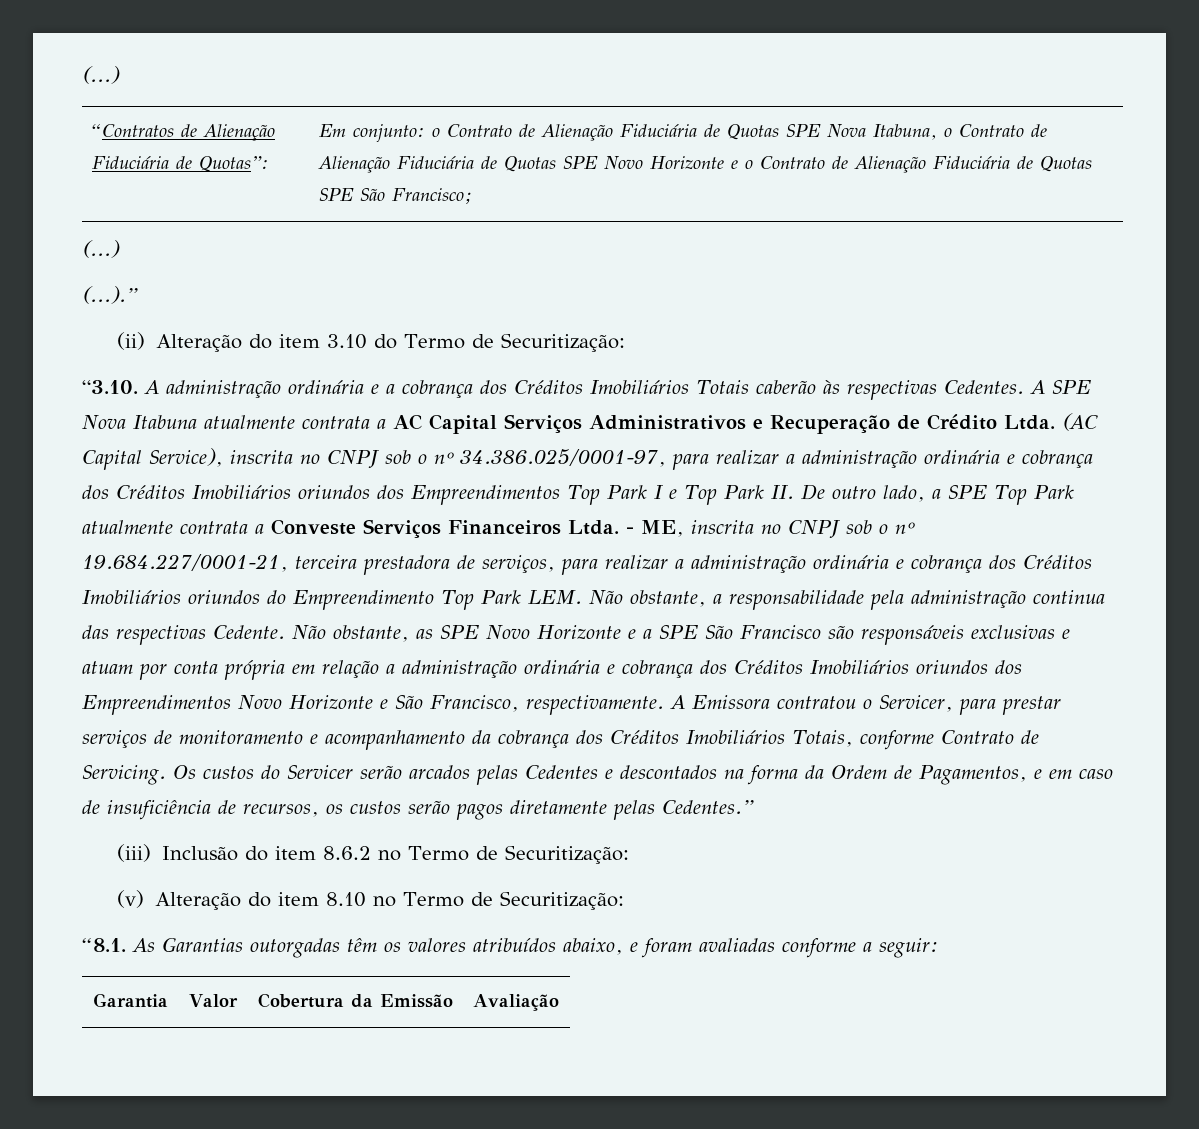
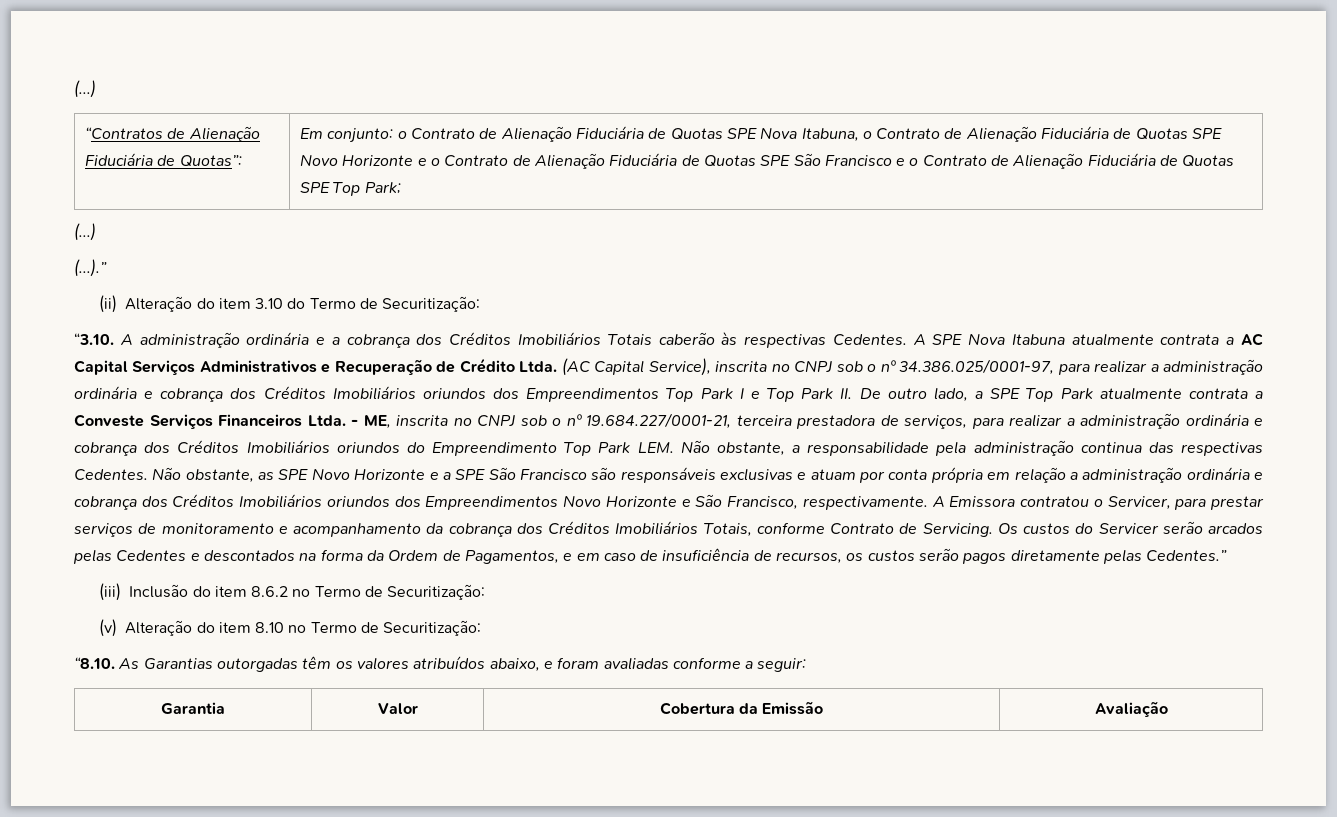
- Em conjunto: o Contrato de Alienação Fiduciária de Quotas SPE Nova Itabuna, o Contrato de Alienação Fiduciária de Quotas SPE Novo Horizonte e o Contrato de Alienação Fiduciária de Quotas SPE São Francisco;
+ Em conjunto: o Contrato de Alienação Fiduciária de Quotas SPE Nova Itabuna, o Contrato de Alienação Fiduciária de Quotas SPE Novo Horizonte e o Contrato de Alienação Fiduciária de Quotas SPE São Francisco e o Contrato de Alienação Fiduciária de Quotas SPE Top Park;
- - ME, inscrita no CNPJ sob o nº 19.684.227/0001-21, terceira prestadora de serviços, para realizar a administração ordinária e cobrança dos Créditos Imobiliários oriundos do Empreendimento Top Park LEM. Não obstante, a responsabilidade pela administração continua das respectivas Cedente.
+ - ME, inscrita no CNPJ sob o nº 19.684.227/0001-21, terceira prestadora de serviços, para realizar a administração ordinária e cobrança dos Créditos Imobiliários oriundos do Empreendimento Top Park LEM. Não obstante, a responsabilidade pela administração continua das respectivas Cedentes.
- “8.1. As Garantias outorgadas têm os valores atribuídos abaixo, e foram avaliadas conforme a seguir:
+ “8.10. As Garantias outorgadas têm os valores atribuídos abaixo, e foram avaliadas conforme a seguir:

